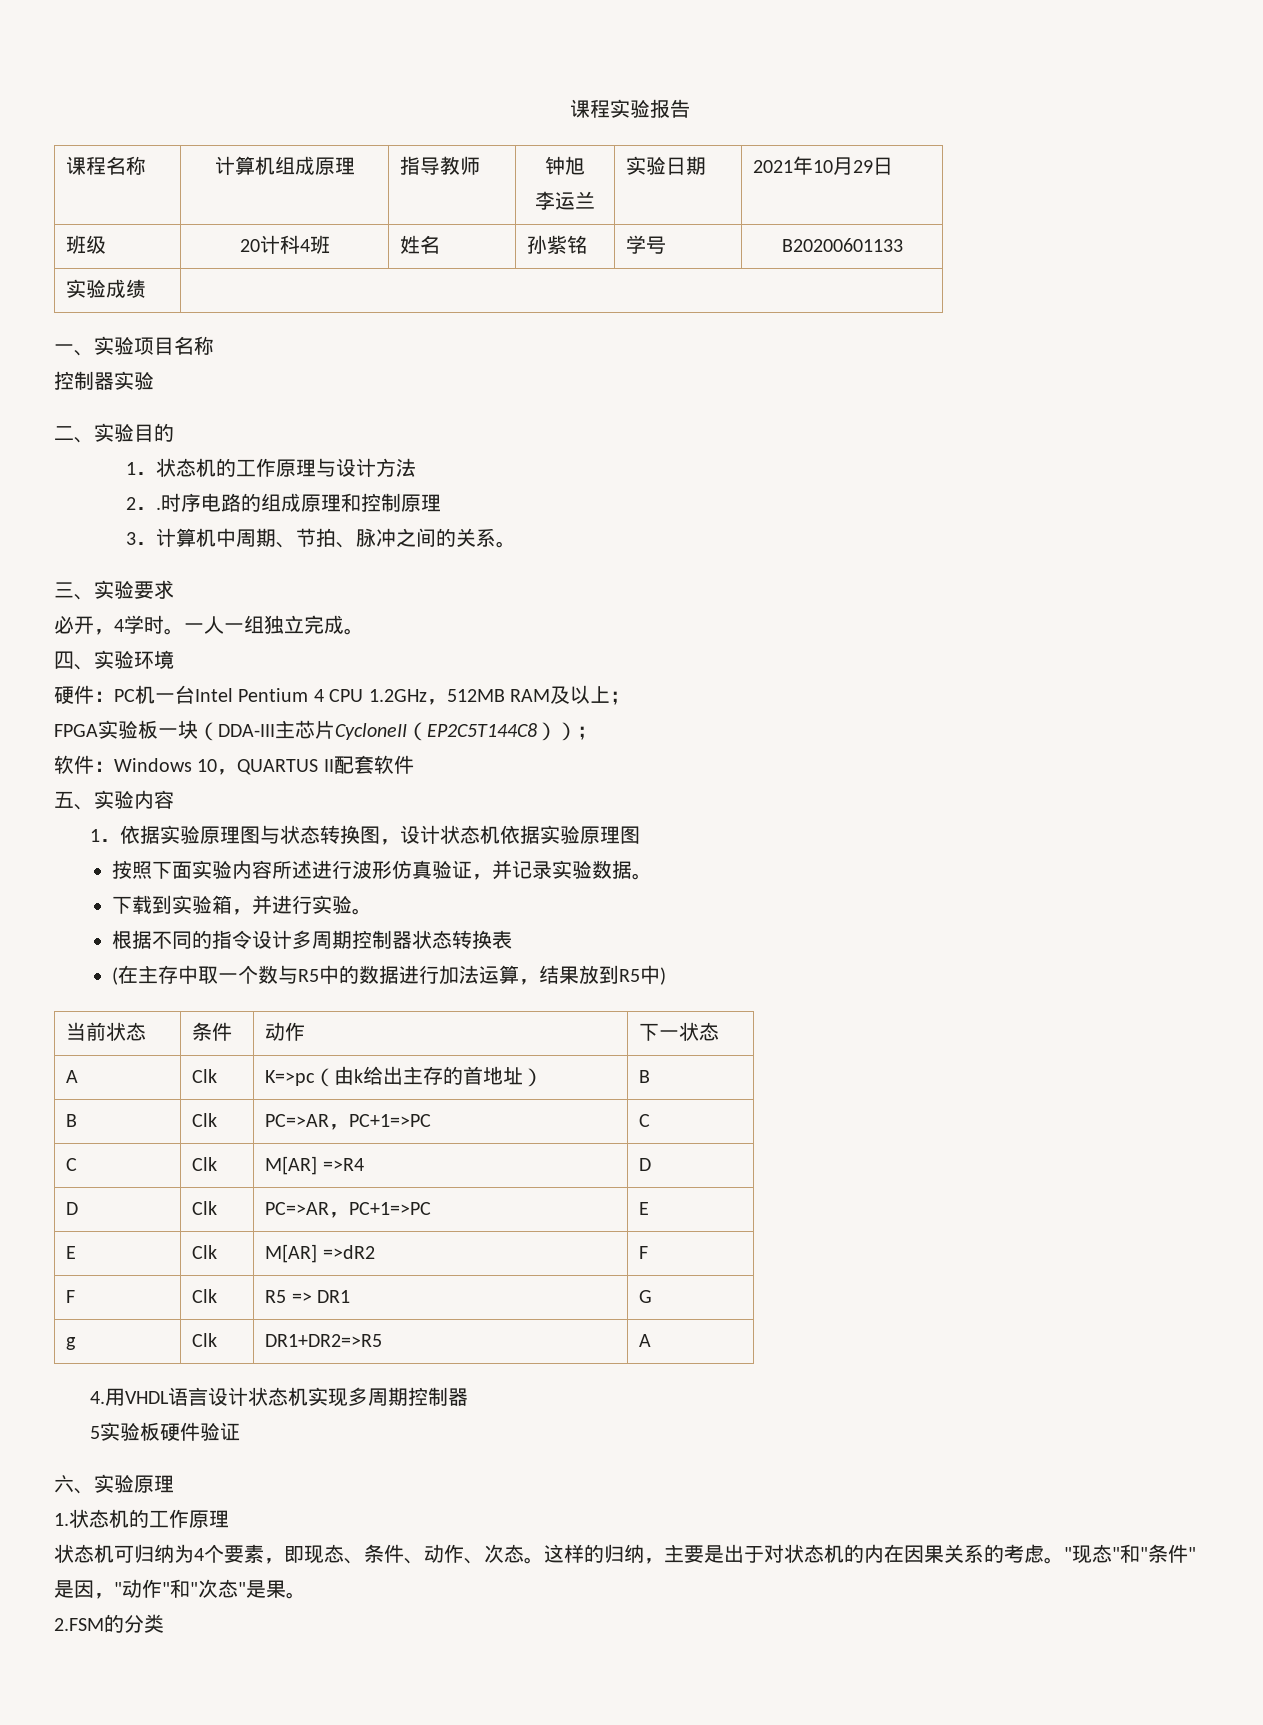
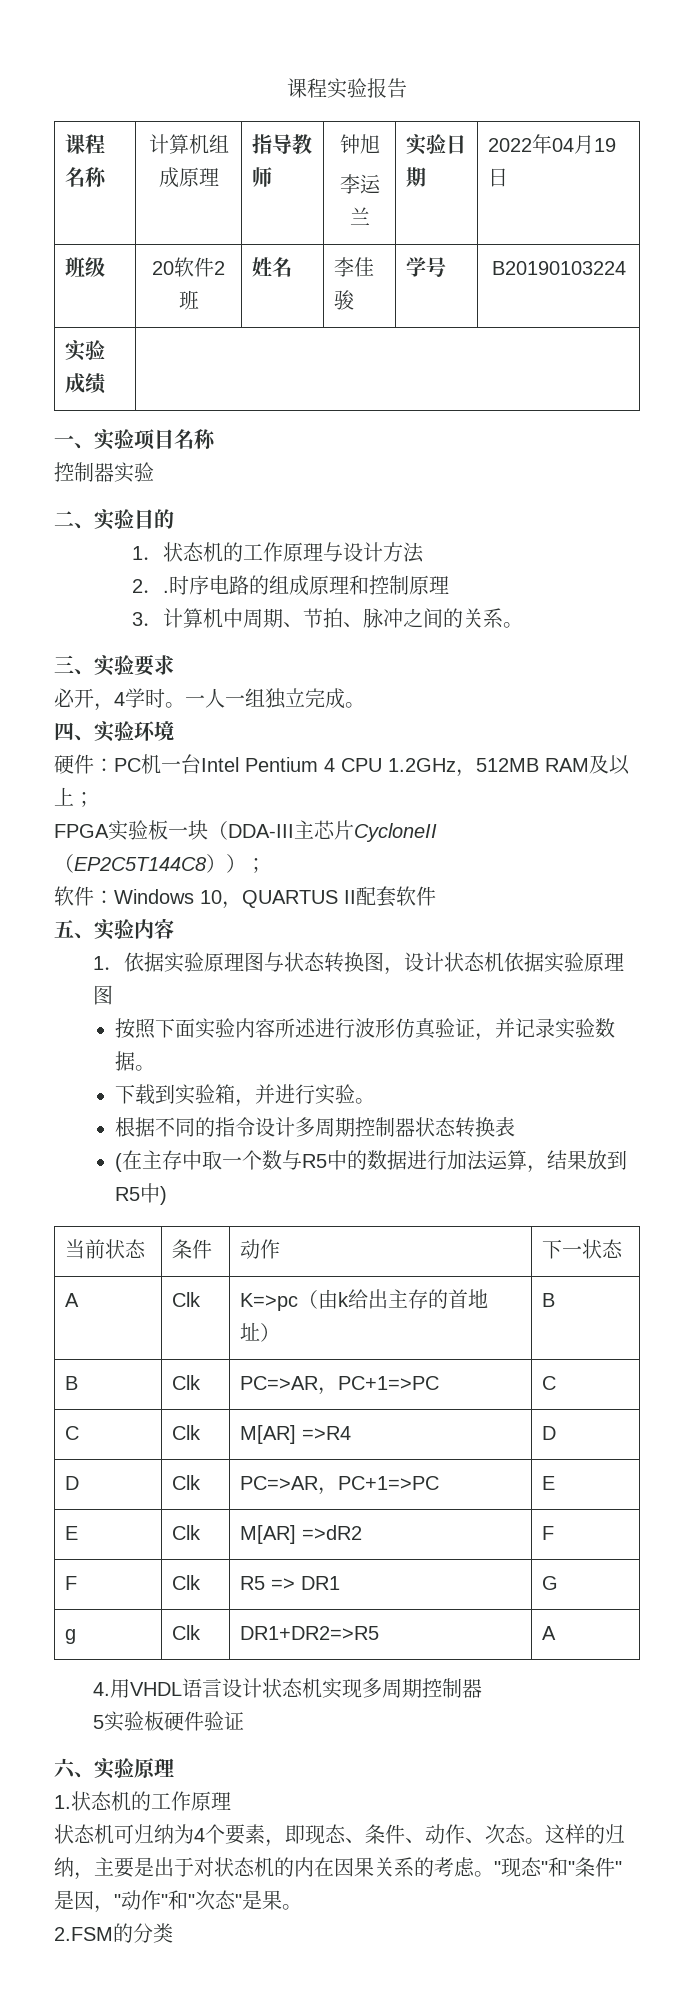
  课程名称 | 计算机组成原理 | 指导教师 | 钟旭
- 李运兰 | 实验日期 | 2021年10月29日
+ 李运兰 | 实验日期 | 2022年04月19日
- 班级 | 20计科4班 | 姓名 | 孙紫铭 | 学号 | B20200601133
+ 班级 | 20软件2班 | 姓名 | 李佳骏 | 学号 | B20190103224

